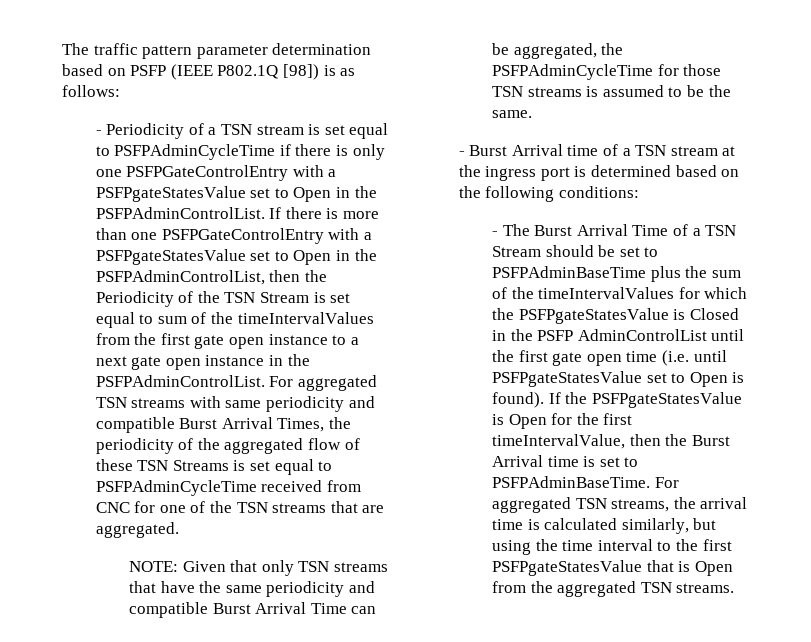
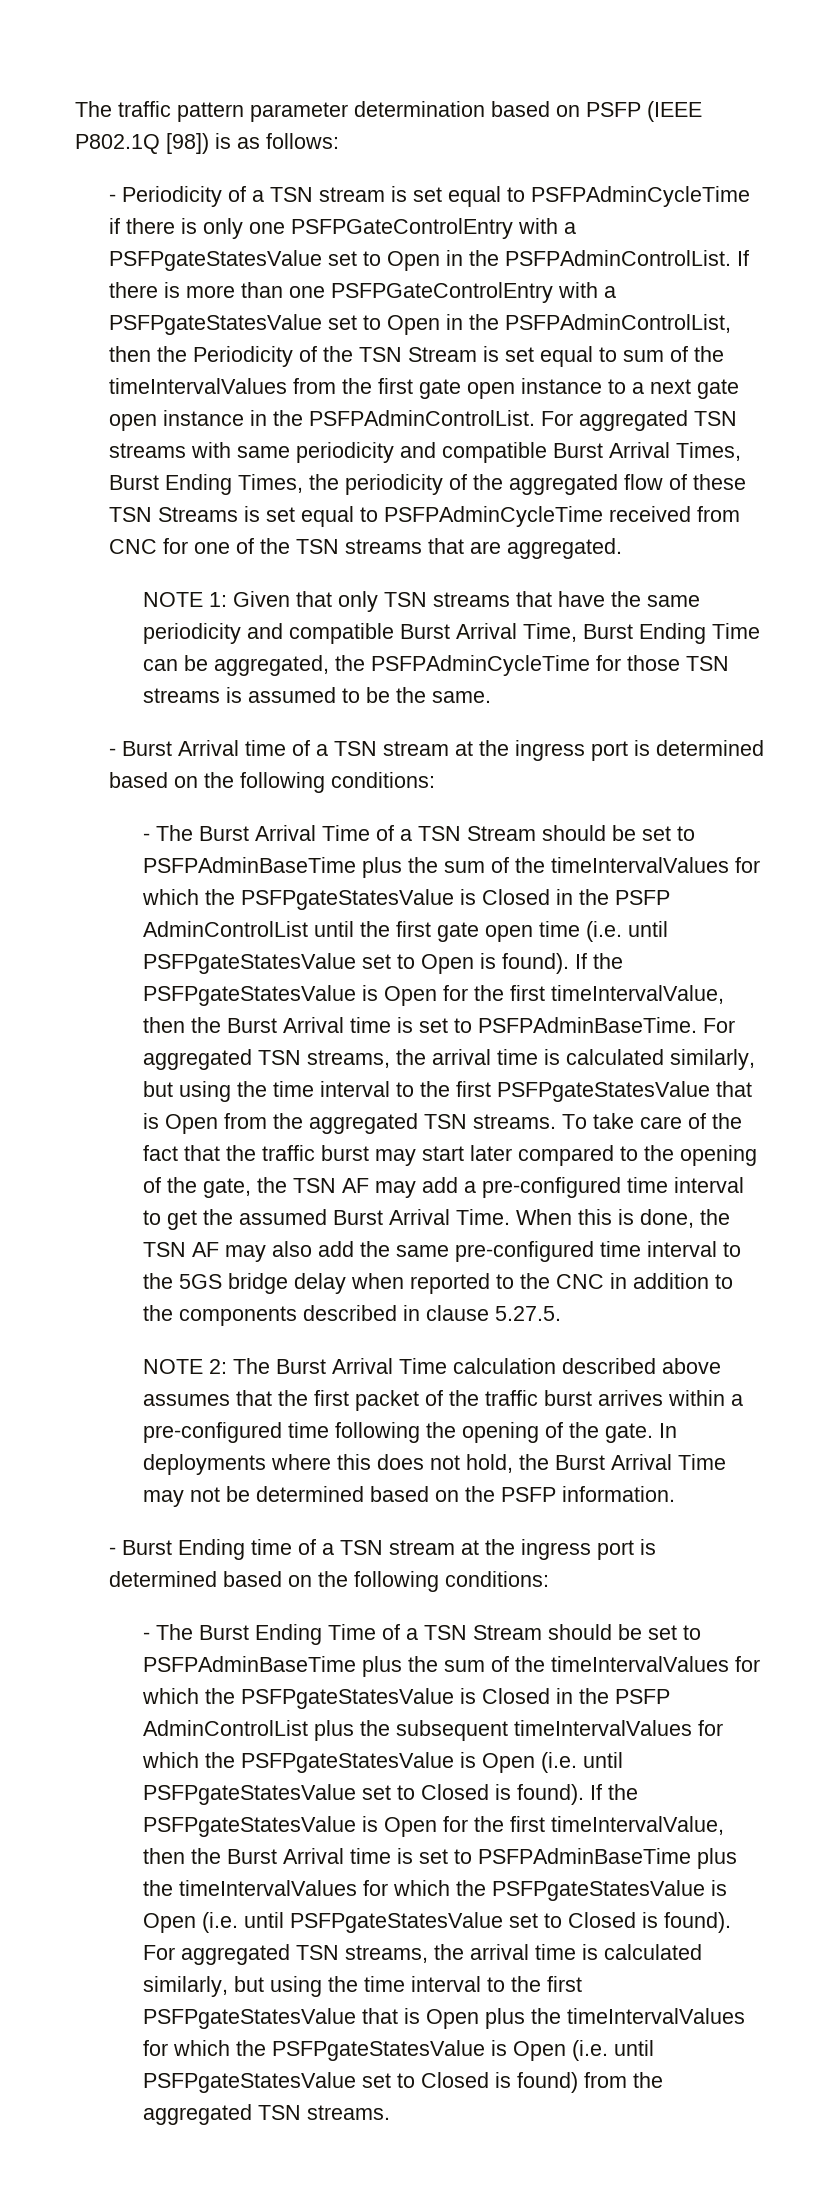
- For aggregated TSN streams with same periodicity and compatible Burst Arrival Times, the periodicity of the aggregated flow of these TSN Streams is set equal to PSFPAdminCycleTime received from CNC for one of the TSN streams that are aggregated.
+ For aggregated TSN streams with same periodicity and compatible Burst Arrival Times, Burst Ending Times, the periodicity of the aggregated flow of these TSN Streams is set equal to PSFPAdminCycleTime received from CNC for one of the TSN streams that are aggregated.
- NOTE: Given that only TSN streams that have the same periodicity and compatible Burst Arrival Time can be aggregated, the PSFPAdminCycleTime for those TSN streams is assumed to be the same.
+ NOTE 1: Given that only TSN streams that have the same periodicity and compatible Burst Arrival Time, Burst Ending Time can be aggregated, the PSFPAdminCycleTime for those TSN streams is assumed to be the same.
+ To take care of the fact that the traffic burst may start later compared to the opening of the gate, the TSN AF may add a pre-configured time interval to get the assumed Burst Arrival Time. When this is done, the TSN AF may also add the same pre-configured time interval to the 5GS bridge delay when reported to the CNC in addition to the components described in clause 5.27.5.
+ NOTE 2: The Burst Arrival Time calculation described above assumes that the first packet of the traffic burst arrives within a pre-configured time following the opening of the gate. In deployments where this does not hold, the Burst Arrival Time may not be determined based on the PSFP information.
+ - Burst Ending time of a TSN stream at the ingress port is determined based on the following conditions:
+ - The Burst Ending Time of a TSN Stream should be set to PSFPAdminBaseTime plus the sum of the timeIntervalValues for which the PSFPgateStatesValue is Closed in the PSFP AdminControlList plus the subsequent timeIntervalValues for which the PSFPgateStatesValue is Open (i.e. until PSFPgateStatesValue set to Closed is found). If the PSFPgateStatesValue is Open for the first timeIntervalValue, then the Burst Arrival time is set to PSFPAdminBaseTime plus the timeIntervalValues for which the PSFPgateStatesValue is Open (i.e. until PSFPgateStatesValue set to Closed is found). For aggregated TSN streams, the arrival time is calculated similarly, but using the time interval to the first PSFPgateStatesValue that is Open plus the timeIntervalValues for which the PSFPgateStatesValue is Open (i.e. until PSFPgateStatesValue set to Closed is found) from the aggregated TSN streams.

